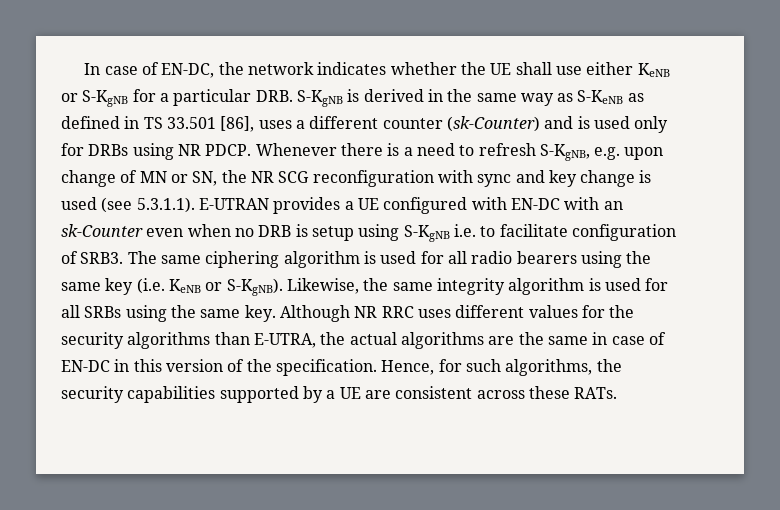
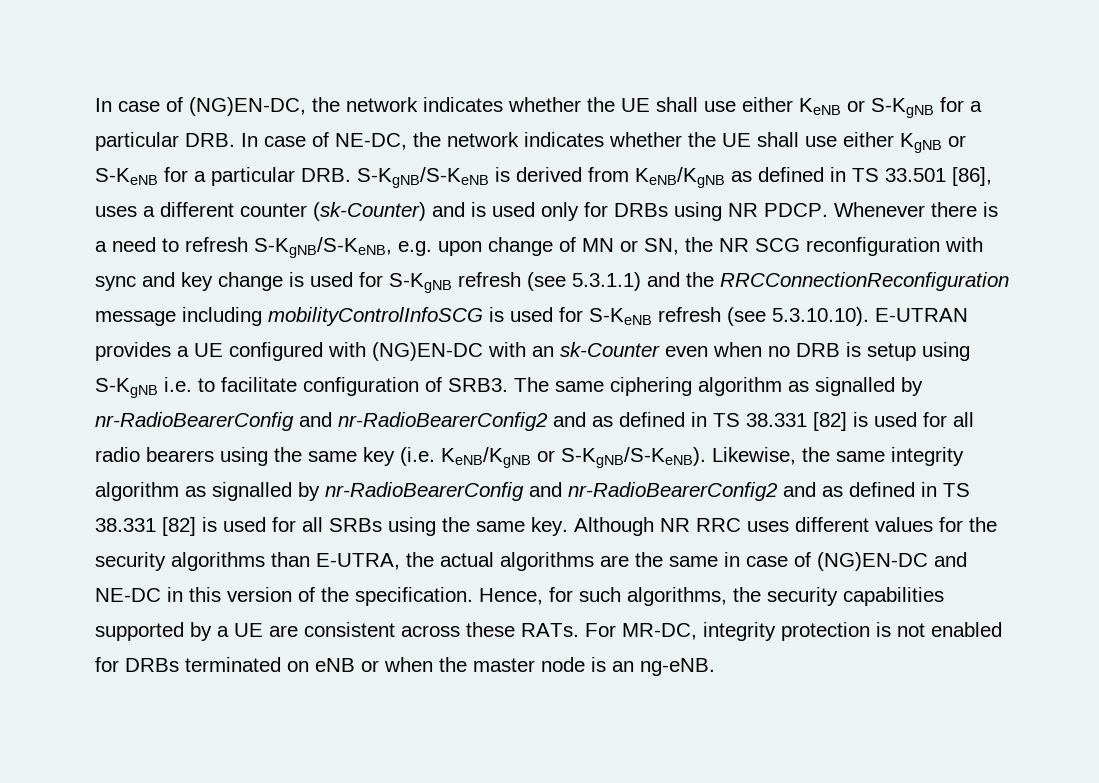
- In case of EN-DC, the network indicates whether the UE shall use either KeNB or S-KgNB for a particular DRB. S-KgNB is derived in the same way as S-KeNB as defined in TS 33.501 [86], uses a different counter (sk-Counter) and is used only for DRBs using NR PDCP.
+ In case of (NG)EN-DC, the network indicates whether the UE shall use either KeNB or S-KgNB for a particular DRB. In case of NE-DC, the network indicates whether the UE shall use either KgNB or S-KeNB for a particular DRB. S-KgNB/S-KeNB is derived from KeNB/KgNB as defined in TS 33.501 [86], uses a different counter (sk-Counter) and is used only for DRBs using NR PDCP.
- Whenever there is a need to refresh S-KgNB, e.g. upon change of MN or SN, the NR SCG reconfiguration with sync and key change is used (see 5.3.1.1). E-UTRAN provides a UE configured with EN-DC with an sk-Counter even when no DRB is setup using S-KgNB i.e. to facilitate configuration of SRB3.
+ Whenever there is a need to refresh S-KgNB/S-KeNB, e.g. upon change of MN or SN, the NR SCG reconfiguration with sync and key change is used for S-KgNB refresh (see 5.3.1.1) and the RRCConnectionReconfiguration message including mobilityControlInfoSCG is used for S-KeNB refresh (see 5.3.10.10). E-UTRAN provides a UE configured with (NG)EN-DC with an sk-Counter even when no DRB is setup using S-KgNB i.e. to facilitate configuration of SRB3.
- The same ciphering algorithm is used for all radio bearers using the same key (i.e. KeNB or S-KgNB).
+ The same ciphering algorithm as signalled by nr-RadioBearerConfig and nr-RadioBearerConfig2 and as defined in TS 38.331 [82] is used for all radio bearers using the same key (i.e. KeNB/KgNB or S-KgNB/S-KeNB).
- Likewise, the same integrity algorithm is used for all SRBs using the same key.
+ Likewise, the same integrity algorithm as signalled by nr-RadioBearerConfig and nr-RadioBearerConfig2 and as defined in TS 38.331 [82] is used for all SRBs using the same key.
- Although NR RRC uses different values for the security algorithms than E-UTRA, the actual algorithms are the same in case of EN-DC in this version of the specification.
+ Although NR RRC uses different values for the security algorithms than E-UTRA, the actual algorithms are the same in case of (NG)EN-DC and NE-DC in this version of the specification.
+ For MR-DC, integrity protection is not enabled for DRBs terminated on eNB or when the master node is an ng-eNB.

